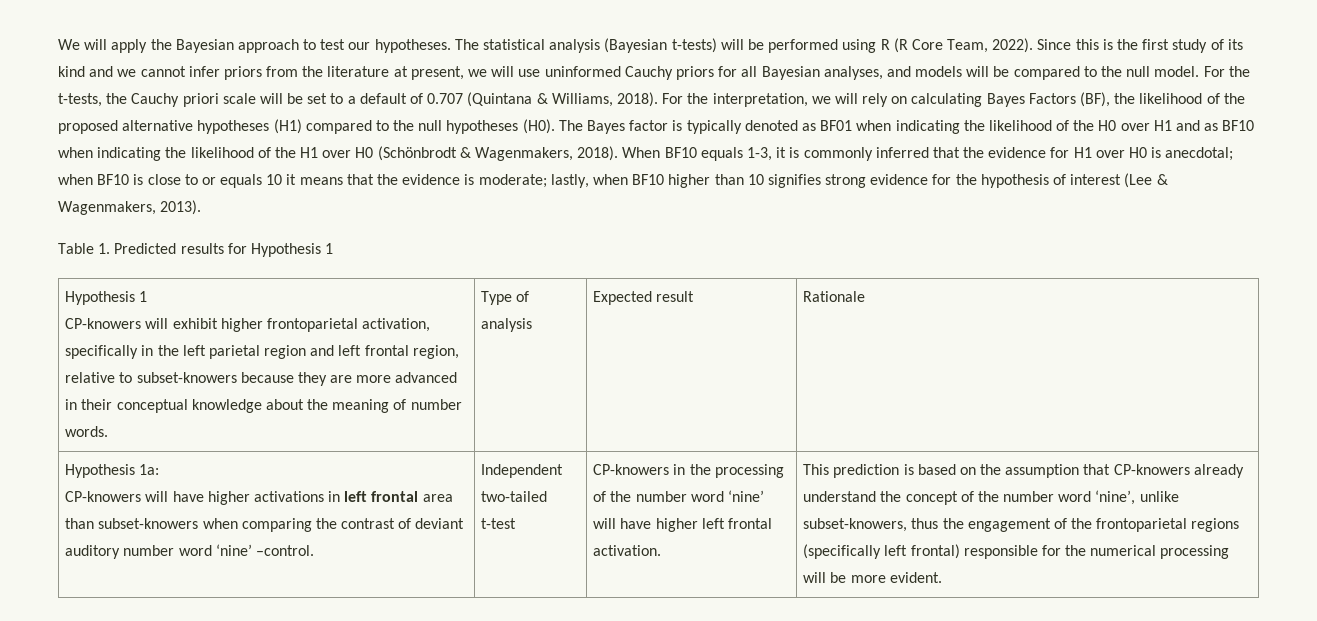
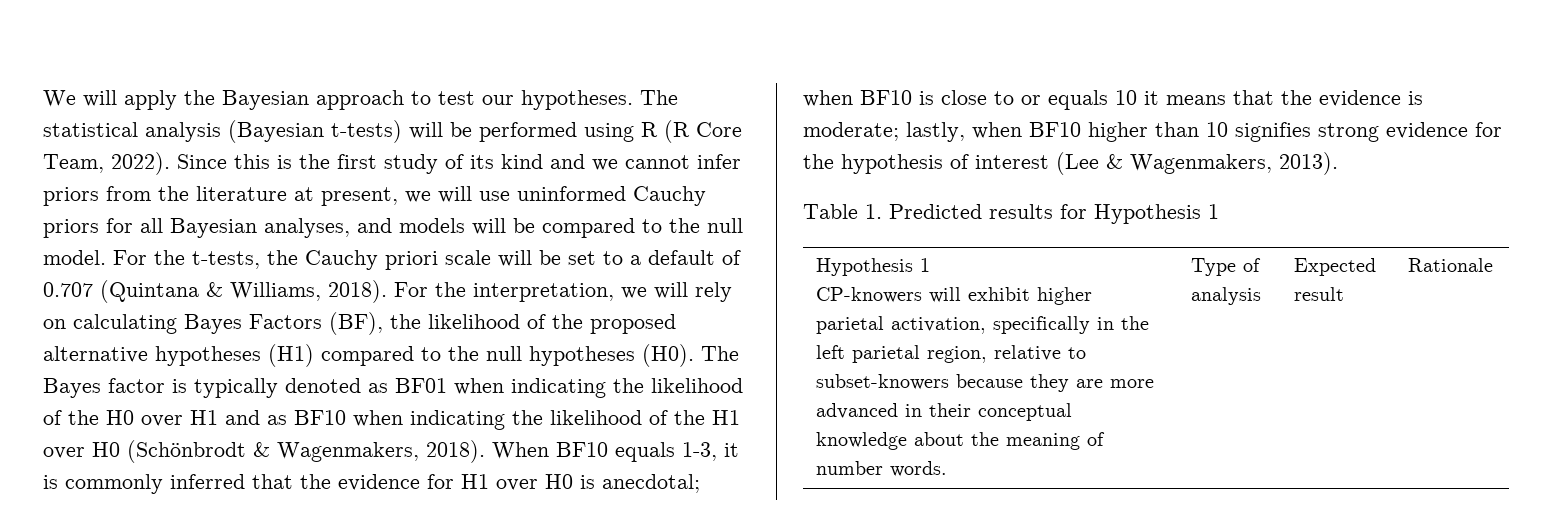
- CP-knowers will exhibit higher frontoparietal activation, specifically in the left parietal region and left frontal region, relative to subset-knowers because they are more advanced in their conceptual knowledge about the meaning of number words.
+ CP-knowers will exhibit higher parietal activation, specifically in the left parietal region, relative to subset-knowers because they are more advanced in their conceptual knowledge about the meaning of number words.
- Hypothesis 1a:
- CP-knowers will have higher activations in left frontal area than subset-knowers when comparing the contrast of deviant auditory number word ‘nine’ –control. | Independent two-tailed t-test | CP-knowers in the processing of the number word ‘nine’ will have higher left frontal activation. | This prediction is based on the assumption that CP-knowers already understand the concept of the number word ‘nine’, unlike subset-knowers, thus the engagement of the frontoparietal regions (specifically left frontal) responsible for the numerical processing will be more evident.

